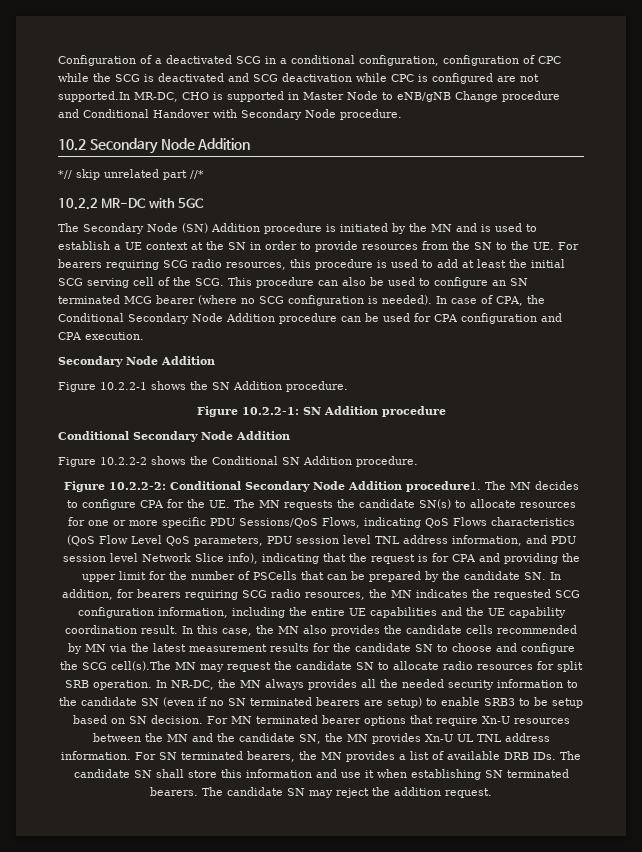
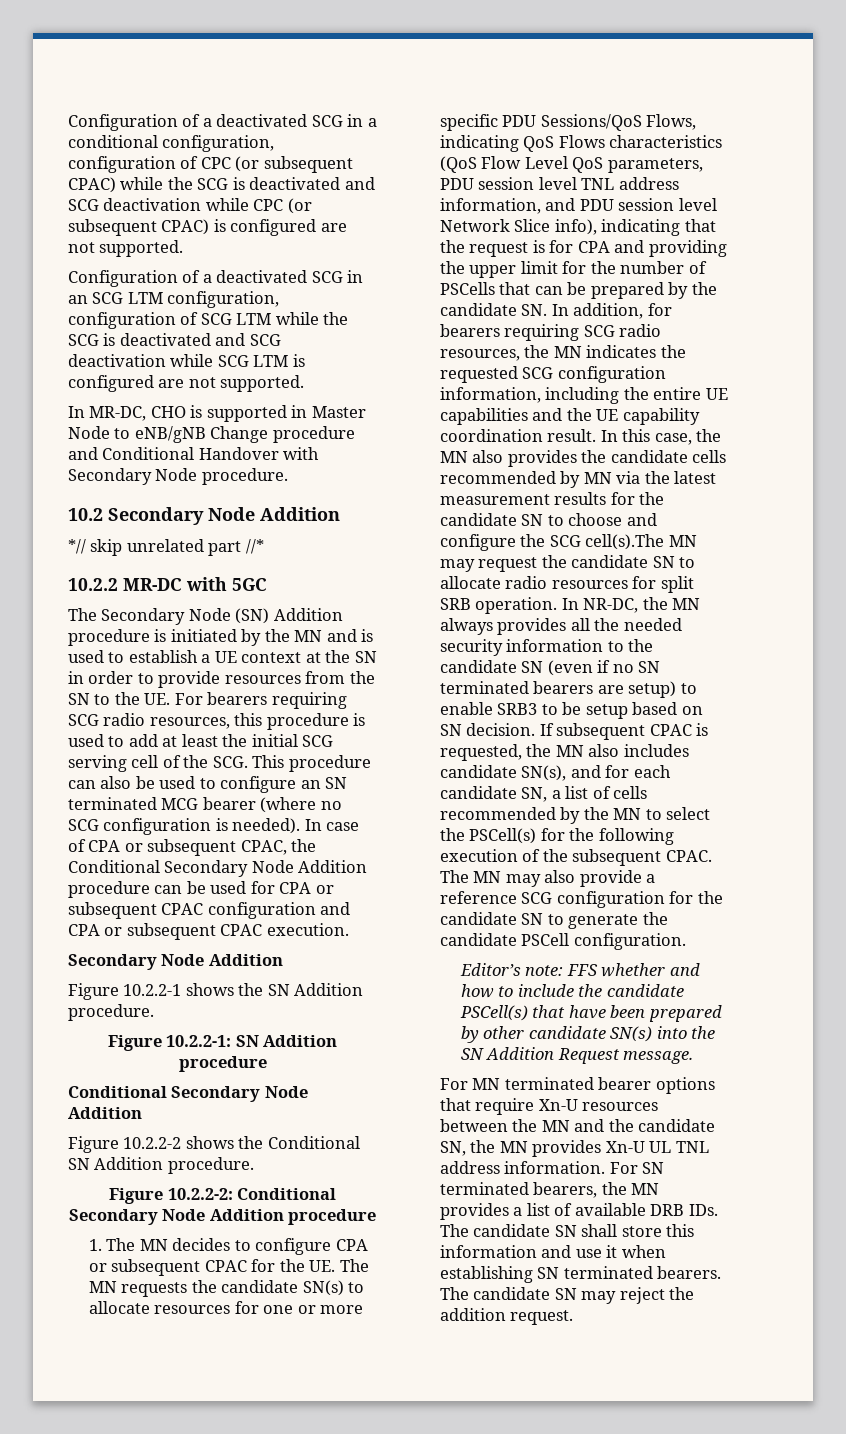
- Configuration of a deactivated SCG in a conditional configuration, configuration of CPC while the SCG is deactivated and SCG deactivation while CPC is configured are not supported.In MR-DC, CHO is supported in Master Node to eNB/gNB Change procedure and Conditional Handover with Secondary Node procedure.
+ Configuration of a deactivated SCG in a conditional configuration, configuration of CPC (or subsequent CPAC) while the SCG is deactivated and SCG deactivation while CPC (or subsequent CPAC) is configured are not supported.
+ Configuration of a deactivated SCG in an SCG LTM configuration, configuration of SCG LTM while the SCG is deactivated and SCG deactivation while SCG LTM is configured are not supported.
+ In MR-DC, CHO is supported in Master Node to eNB/gNB Change procedure and Conditional Handover with Secondary Node procedure.
- In case of CPA, the Conditional Secondary Node Addition procedure can be used for CPA configuration and CPA execution.
+ In case of CPA or subsequent CPAC, the Conditional Secondary Node Addition procedure can be used for CPA or subsequent CPAC configuration and CPA or subsequent CPAC execution.
- Figure 10.2.2-2: Conditional Secondary Node Addition procedure1. The MN decides to configure CPA for the UE. The MN requests the candidate SN(s) to allocate resources for one or more specific PDU Sessions/QoS Flows, indicating QoS Flows characteristics (QoS Flow Level QoS parameters, PDU session level TNL address information, and PDU session level Network Slice info), indicating that the request is for CPA and providing the upper limit for the number of PSCells that can be prepared by the candidate SN. In addition, for bearers requiring SCG radio resources, the MN indicates the requested SCG configuration information, including the entire UE capabilities and the UE capability coordination result.
+ Figure 10.2.2-2: Conditional Secondary Node Addition procedure
+ 1. The MN decides to configure CPA or subsequent CPAC for the UE. The MN requests the candidate SN(s) to allocate resources for one or more specific PDU Sessions/QoS Flows, indicating QoS Flows characteristics (QoS Flow Level QoS parameters, PDU session level TNL address information, and PDU session level Network Slice info), indicating that the request is for CPA and providing the upper limit for the number of PSCells that can be prepared by the candidate SN. In addition, for bearers requiring SCG radio resources, the MN indicates the requested SCG configuration information, including the entire UE capabilities and the UE capability coordination result.
- In NR-DC, the MN always provides all the needed security information to the candidate SN (even if no SN terminated bearers are setup) to enable SRB3 to be setup based on SN decision. For MN terminated bearer options that require Xn-U resources between the MN and the candidate SN, the MN provides Xn-U UL TNL address information.
+ In NR-DC, the MN always provides all the needed security information to the candidate SN (even if no SN terminated bearers are setup) to enable SRB3 to be setup based on SN decision. If subsequent CPAC is requested, the MN also includes candidate SN(s), and for each candidate SN, a list of cells recommended by the MN to select the PSCell(s) for the following execution of the subsequent CPAC. The MN may also provide a reference SCG configuration for the candidate SN to generate the candidate PSCell configuration.
+ Editor’s note: FFS whether and how to include the candidate PSCell(s) that have been prepared by other candidate SN(s) into the SN Addition Request message.
+ For MN terminated bearer options that require Xn-U resources between the MN and the candidate SN, the MN provides Xn-U UL TNL address information.

